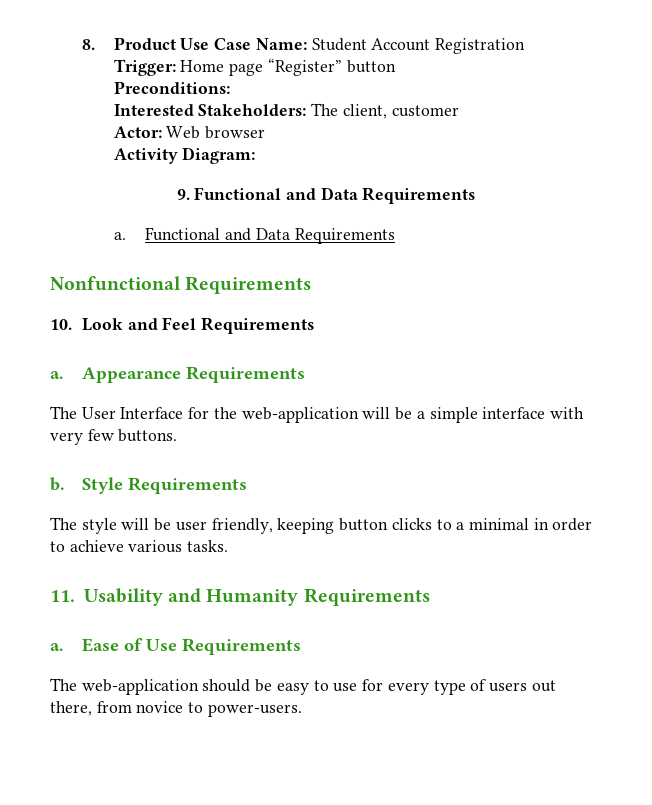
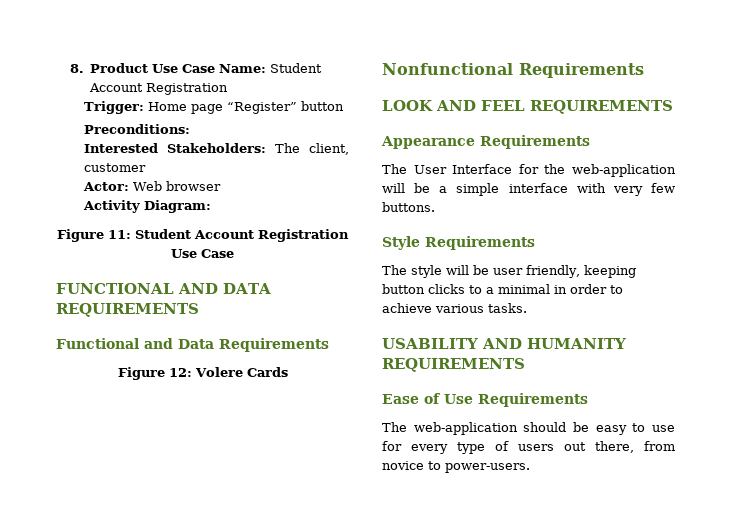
- 9. Functional and Data Requirements
- a. Functional and Data Requirements
+ Figure 11: Student Account Registration Use Case
+ FUNCTIONAL AND DATA REQUIREMENTS
+ Functional and Data Requirements
+ Figure 12: Volere Cards
  Nonfunctional Requirements
- 10. Look and Feel Requirements
- a. Appearance Requirements
+ LOOK AND FEEL REQUIREMENTS
+ Appearance Requirements
- b.
- 11. Usability and Humanity Requirements
- a. Ease of Use Requirements
+ USABILITY AND HUMANITY REQUIREMENTS
+ Ease of Use Requirements

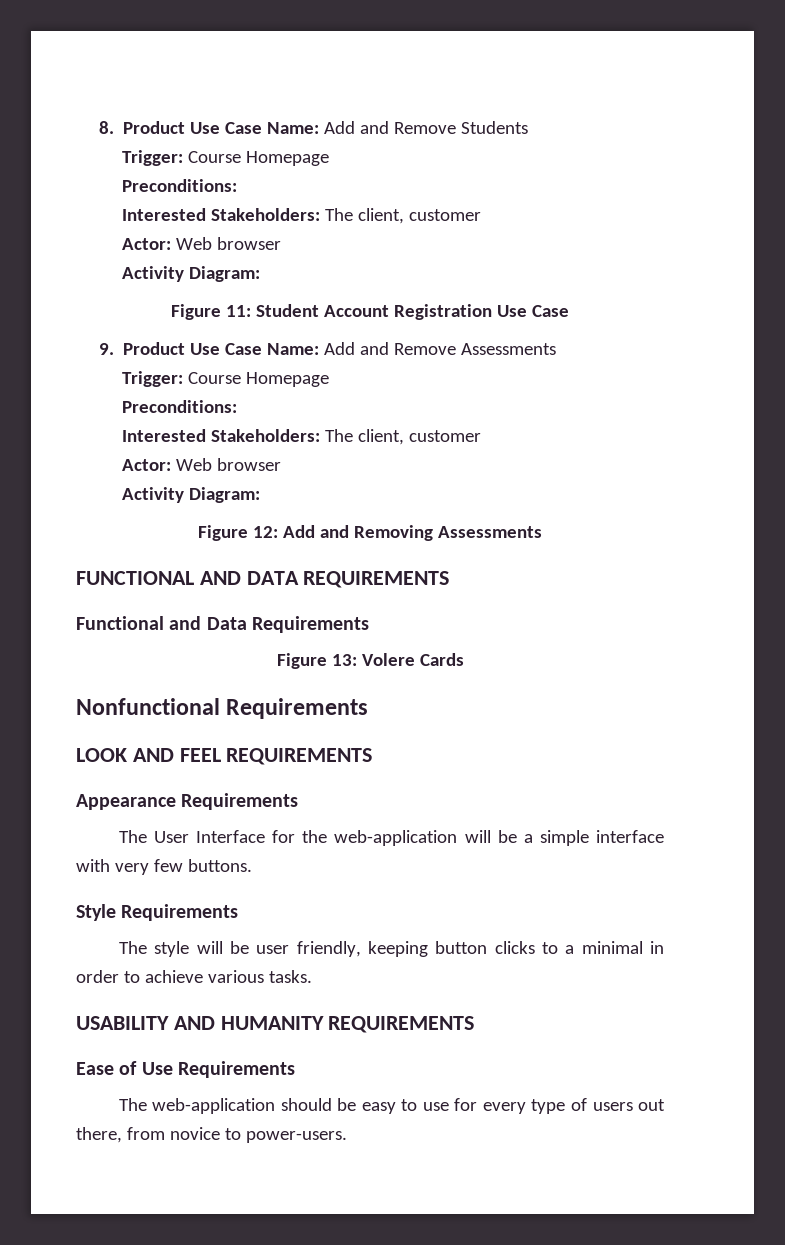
- 8. Product Use Case Name: Student Account Registration
- Trigger: Home page “Register” button
+ 8. Product Use Case Name: Add and Remove Students
+ Trigger: Course Homepage
+ 9. Product Use Case Name: Add and Remove Assessments
+ Trigger: Course Homepage
+ Preconditions:
+ Interested Stakeholders: The client, customer
+ Actor: Web browser
+ Activity Diagram:
+ Figure 12: Add and Removing Assessments
- Figure 12: Volere Cards
+ Figure 13: Volere Cards

